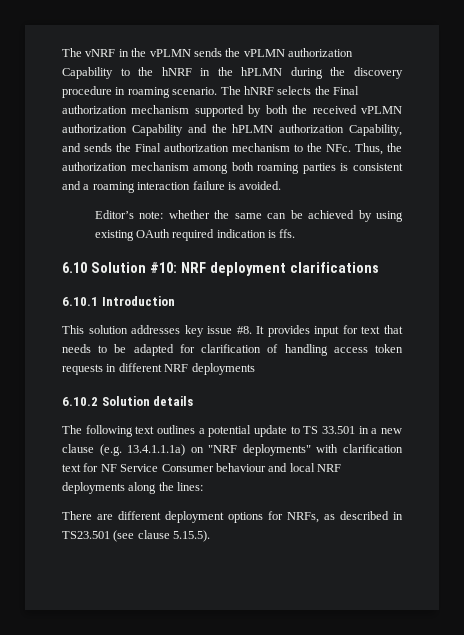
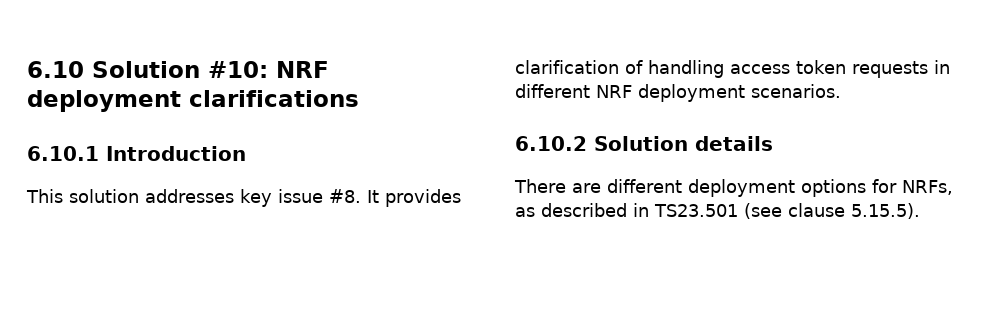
- The vNRF in the vPLMN sends the vPLMN authorization Capability to the hNRF in the hPLMN during the discovery procedure in roaming scenario. The hNRF selects the Final authorization mechanism supported by both the received vPLMN authorization Capability and the hPLMN authorization Capability, and sends the Final authorization mechanism to the NFc. Thus, the authorization mechanism among both roaming parties is consistent and a roaming interaction failure is avoided.
- Editor’s note: whether the same can be achieved by using existing OAuth required indication is ffs.
- It provides input for text that needs to be adapted for clarification of handling access token requests in different NRF deployments
+ It provides clarification of handling access token requests in different NRF deployment scenarios.
- The following text outlines a potential update to TS 33.501 in a new clause (e.g. 13.4.1.1.1a) on "NRF deployments" with clarification text for NF Service Consumer behaviour and local NRF deployments along the lines:

